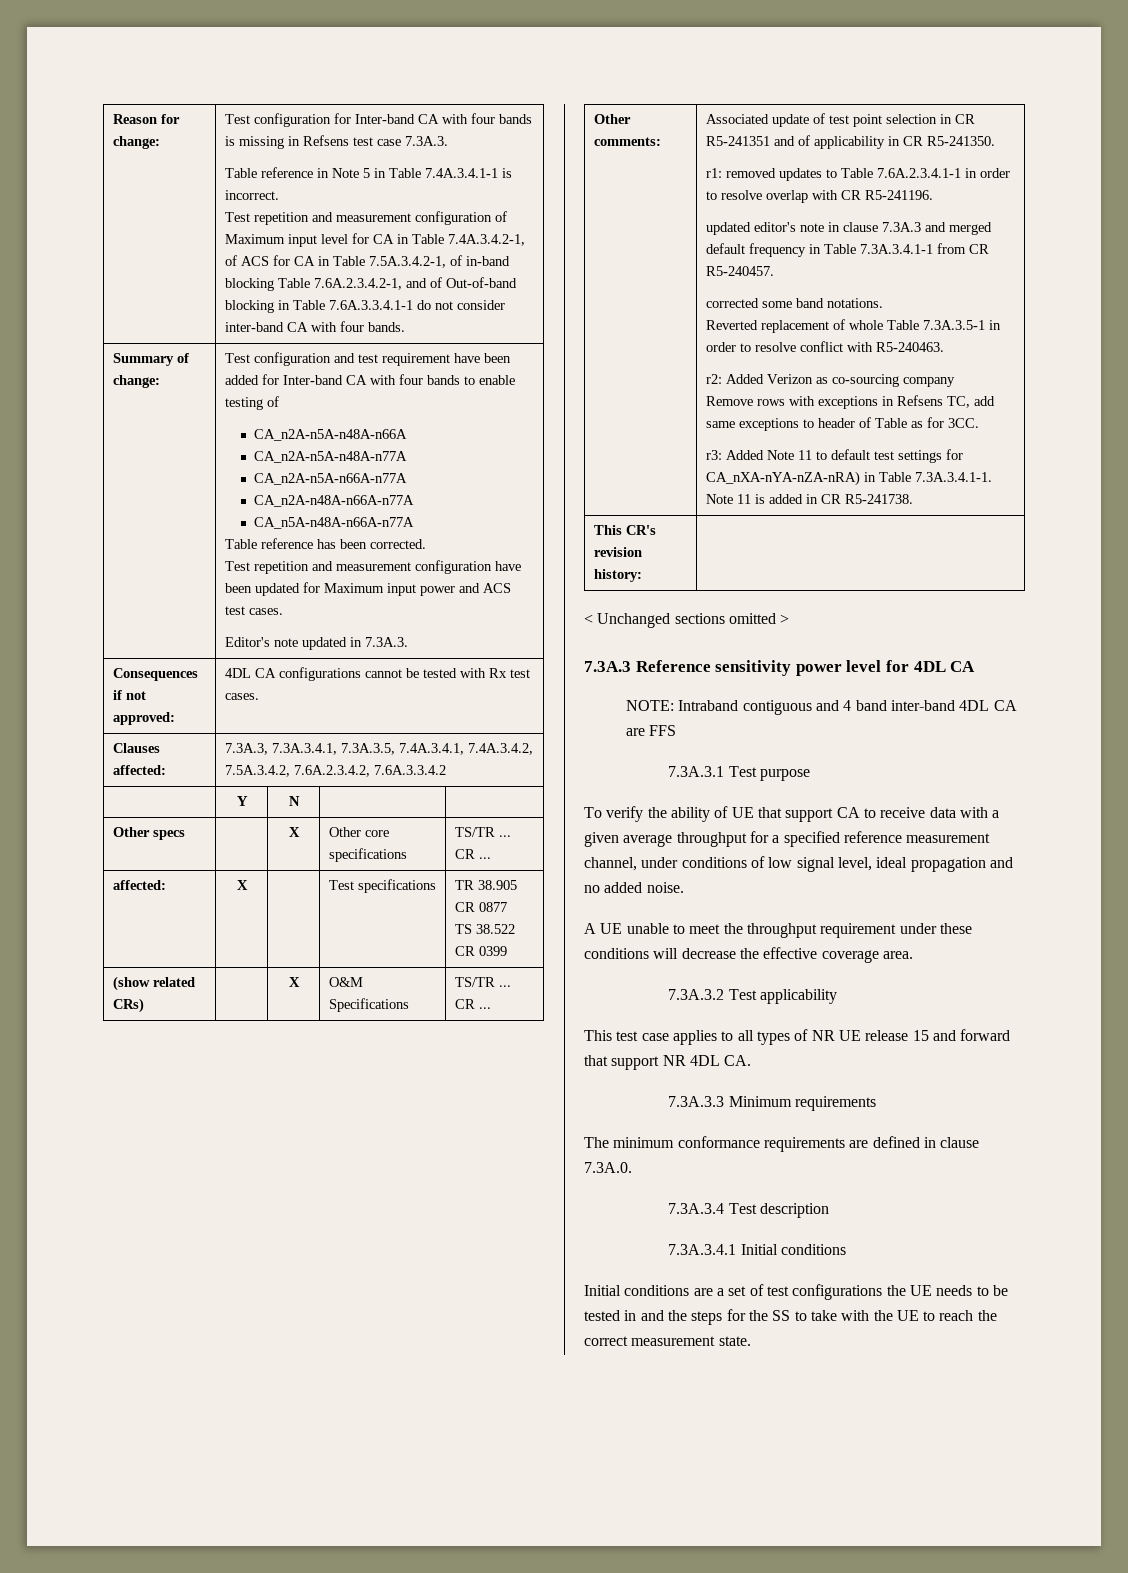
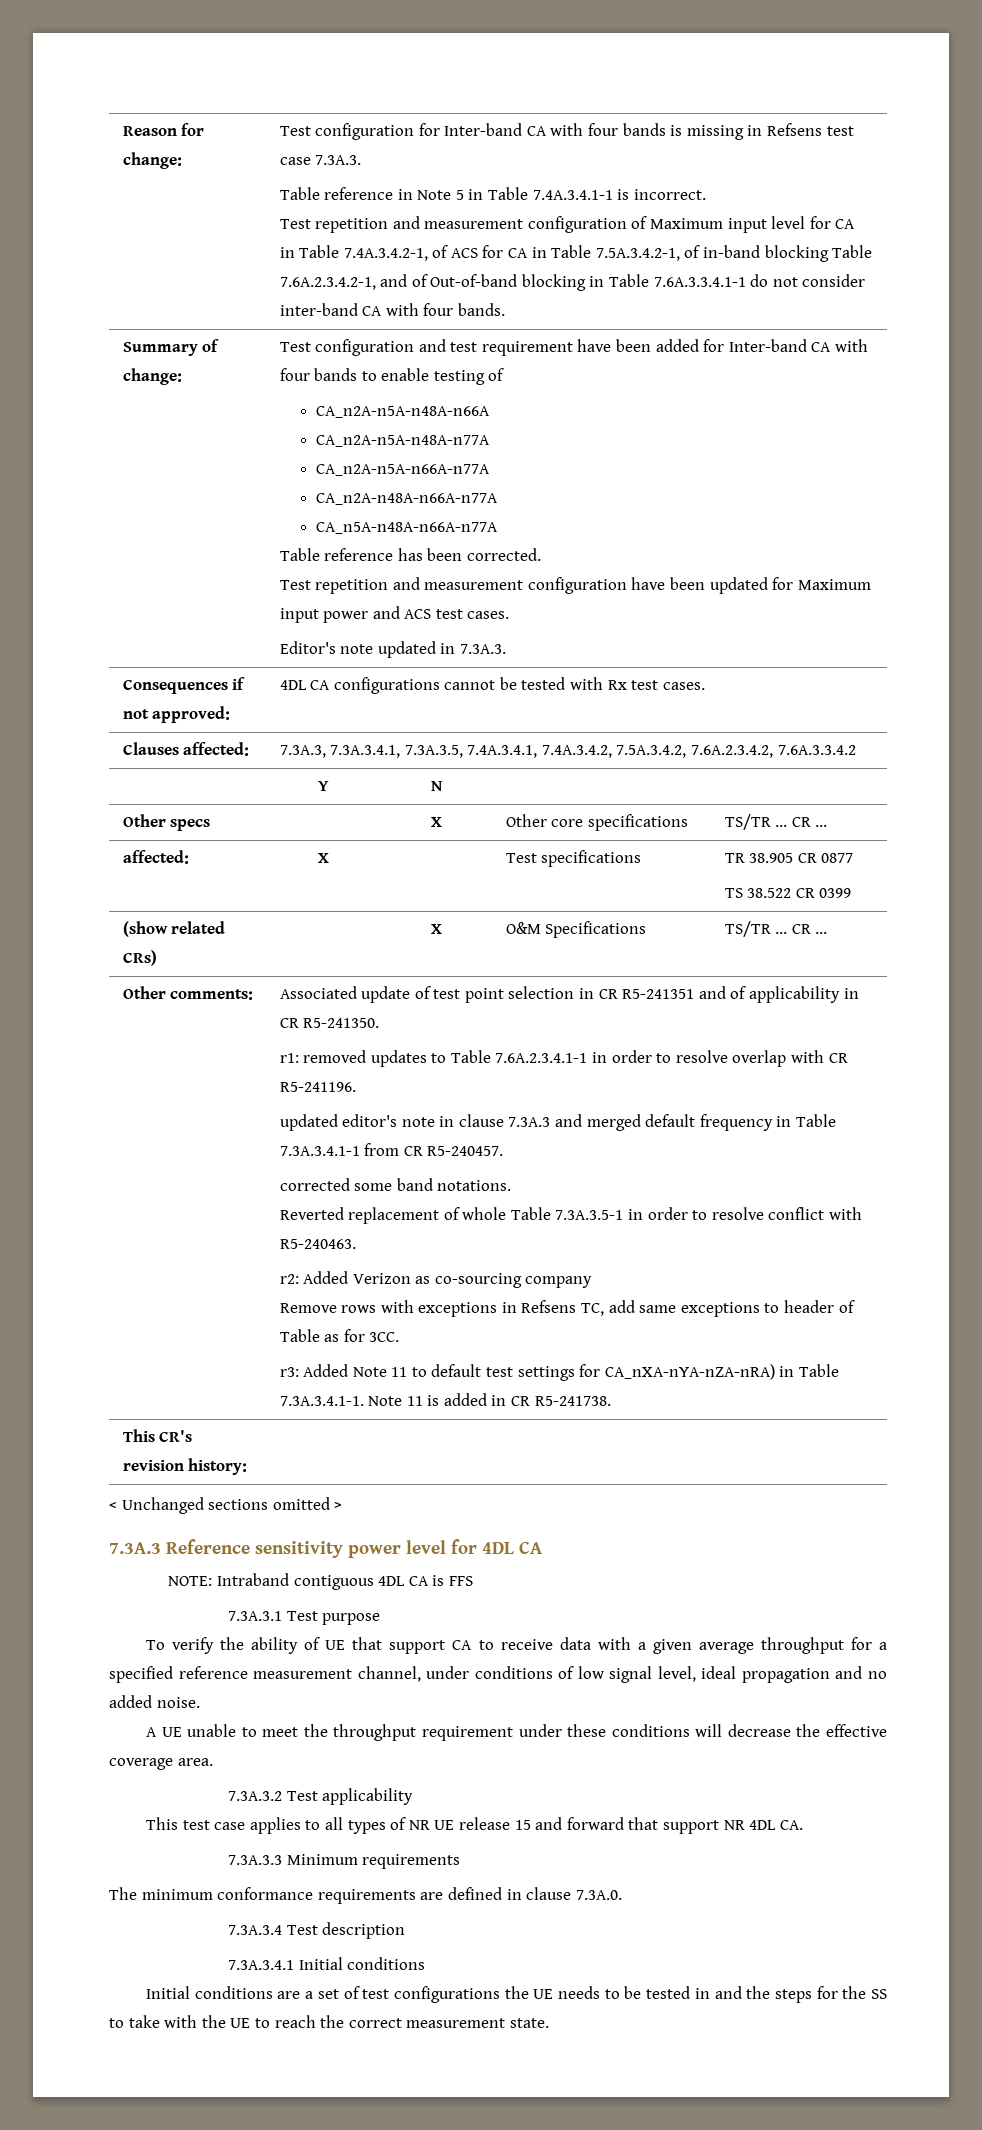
- NOTE: Intraband contiguous and 4 band inter-band 4DL CA are FFS
+ NOTE: Intraband contiguous 4DL CA is FFS

